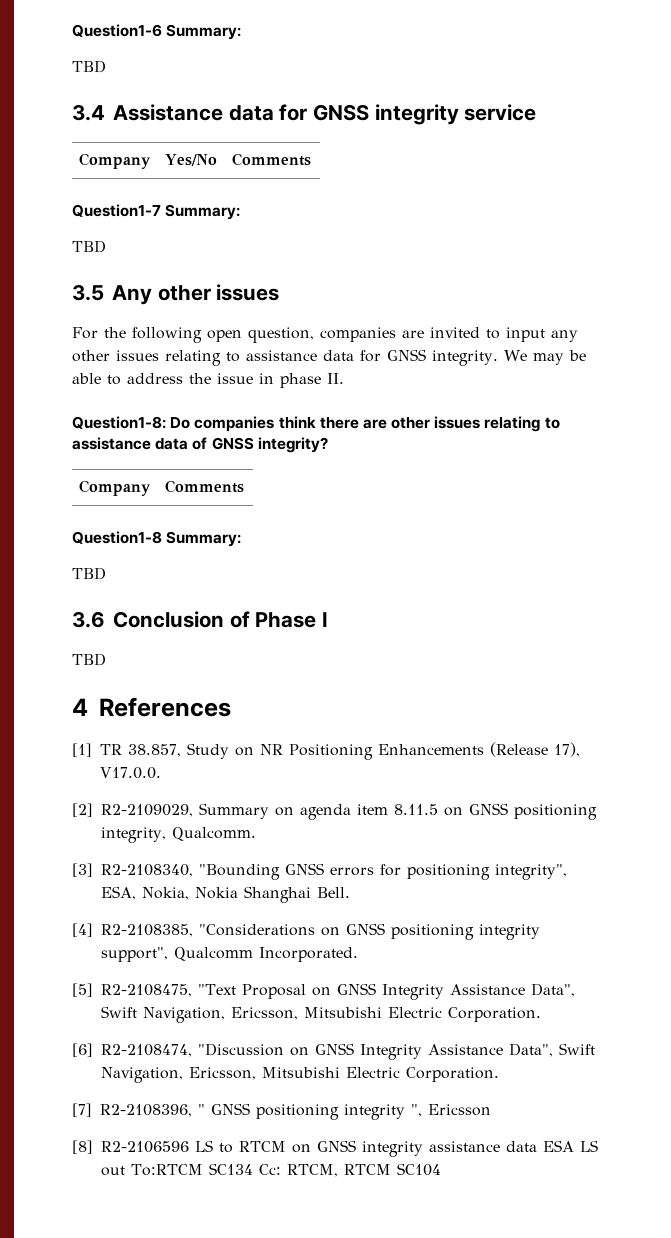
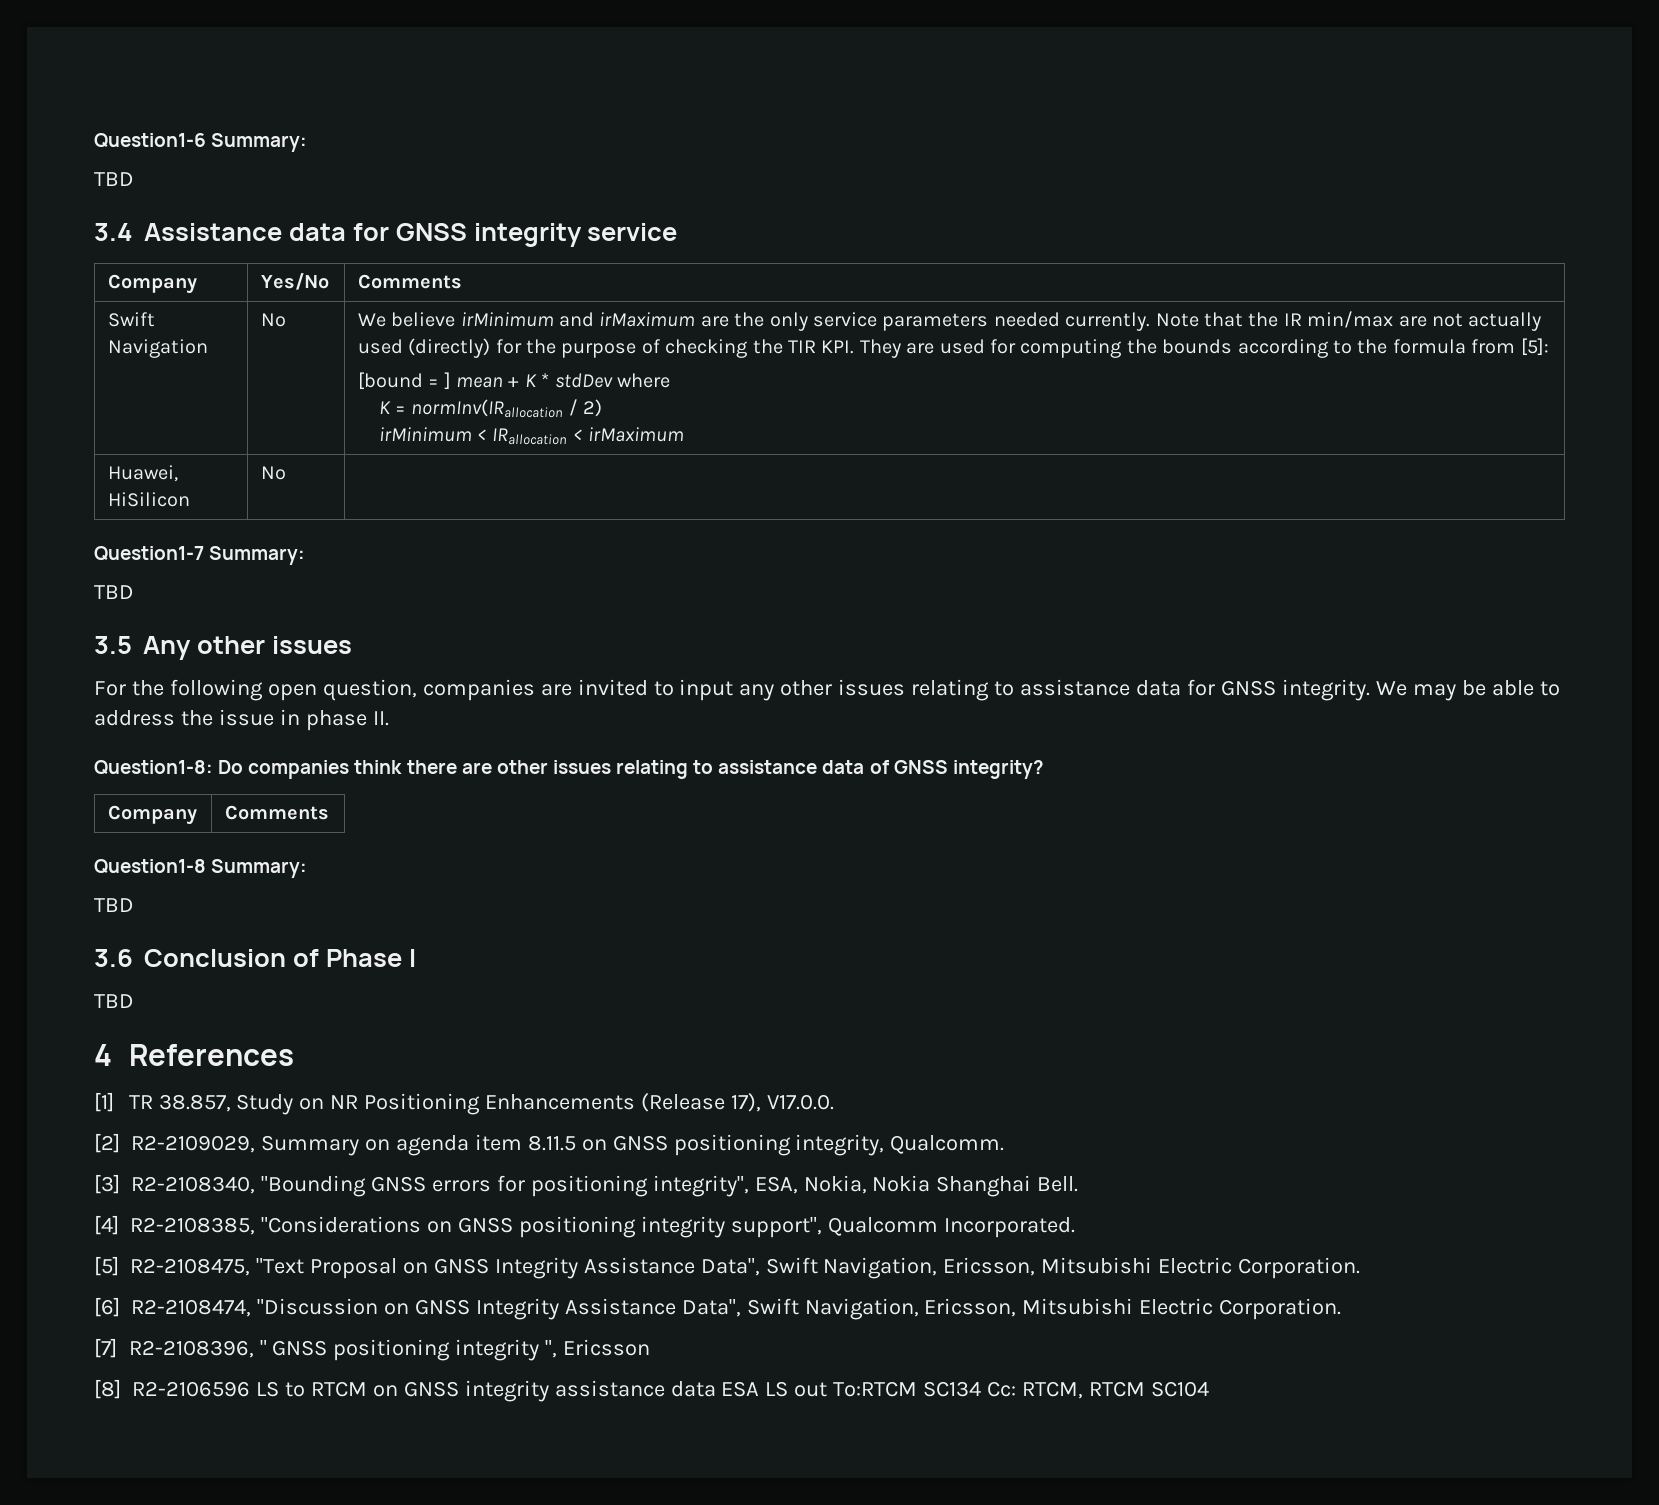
+ Swift Navigation | No | We believe irMinimum and irMaximum are the only service parameters needed currently. Note that the IR min/max are not actually used (directly) for the purpose of checking the TIR KPI. They are used for computing the bounds according to the formula from [5]:
+ [bound = ] mean + K * stdDev where
+ K = normInv(IRallocation / 2)
+ irMinimum < IRallocation < irMaximum
+ Huawei, HiSilicon | No |

